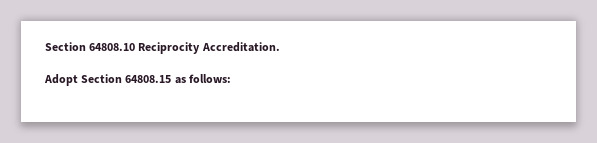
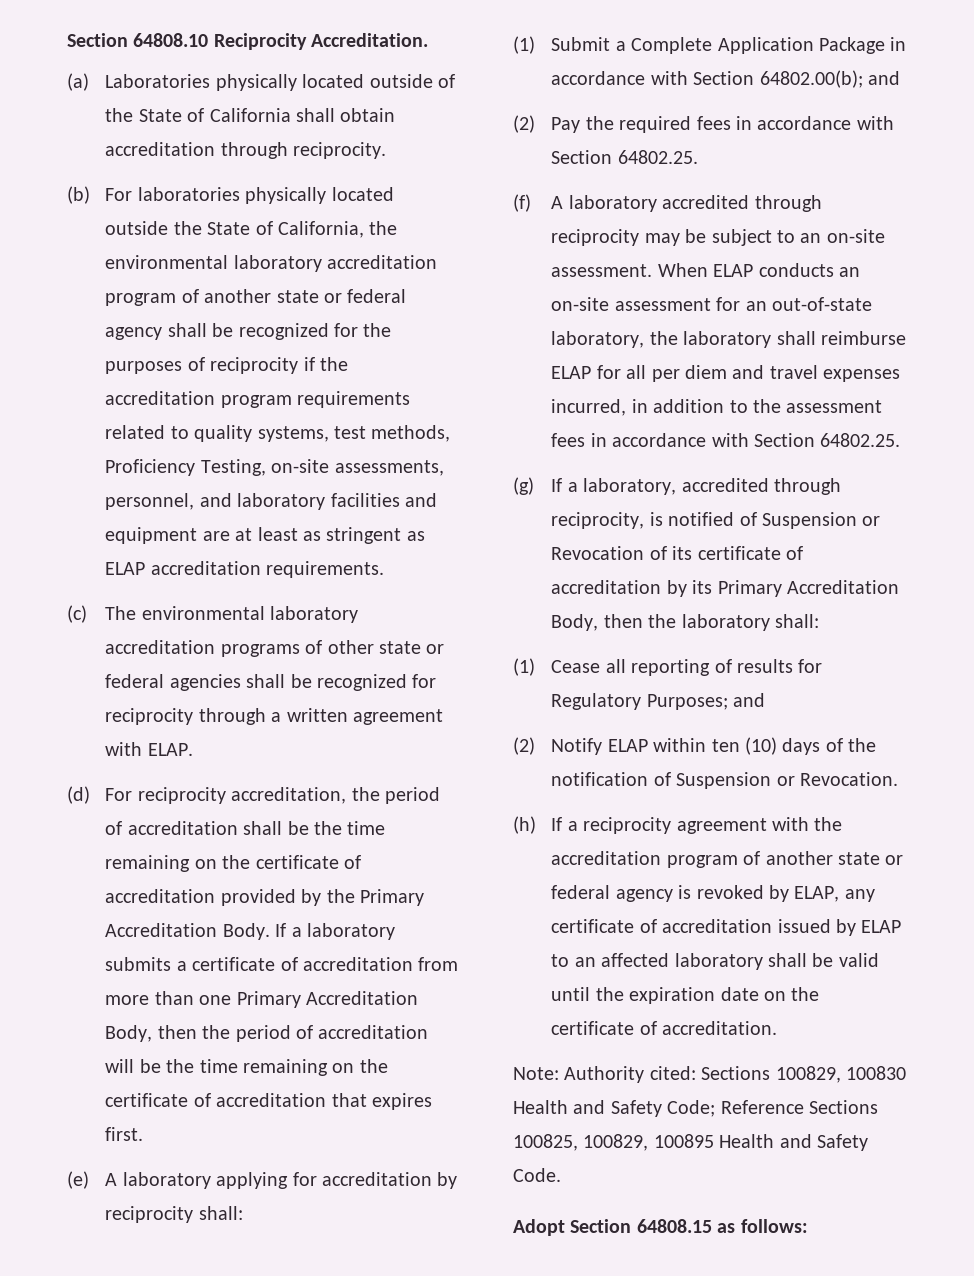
+ (a) Laboratories physically located outside of the State of California shall obtain accreditation through reciprocity.
+ (b) For laboratories physically located outside the State of California, the environmental laboratory accreditation program of another state or federal agency shall be recognized for the purposes of reciprocity if the accreditation program requirements related to quality systems, test methods, Proficiency Testing, on-site assessments, personnel, and laboratory facilities and equipment are at least as stringent as ELAP accreditation requirements.
+ (c) The environmental laboratory accreditation programs of other state or federal agencies shall be recognized for reciprocity through a written agreement with ELAP.
+ (d) For reciprocity accreditation, the period of accreditation shall be the time remaining on the certificate of accreditation provided by the Primary Accreditation Body. If a laboratory submits a certificate of accreditation from more than one Primary Accreditation Body, then the period of accreditation will be the time remaining on the certificate of accreditation that expires first.
+ (e) A laboratory applying for accreditation by reciprocity shall:
+ (1) Submit a Complete Application Package in accordance with Section 64802.00(b); and
+ (2) Pay the required fees in accordance with Section 64802.25.
+ (f) A laboratory accredited through reciprocity may be subject to an on-site assessment. When ELAP conducts an on-site assessment for an out-of-state laboratory, the laboratory shall reimburse ELAP for all per diem and travel expenses incurred, in addition to the assessment fees in accordance with Section 64802.25.
+ (g) If a laboratory, accredited through reciprocity, is notified of Suspension or Revocation of its certificate of accreditation by its Primary Accreditation Body, then the laboratory shall:
+ (1) Cease all reporting of results for Regulatory Purposes; and
+ (2) Notify ELAP within ten (10) days of the notification of Suspension or Revocation.
+ (h) If a reciprocity agreement with the accreditation program of another state or federal agency is revoked by ELAP, any certificate of accreditation issued by ELAP to an affected laboratory shall be valid until the expiration date on the certificate of accreditation.
+ Note: Authority cited: Sections 100829, 100830 Health and Safety Code; Reference Sections 100825, 100829, 100895 Health and Safety Code.

